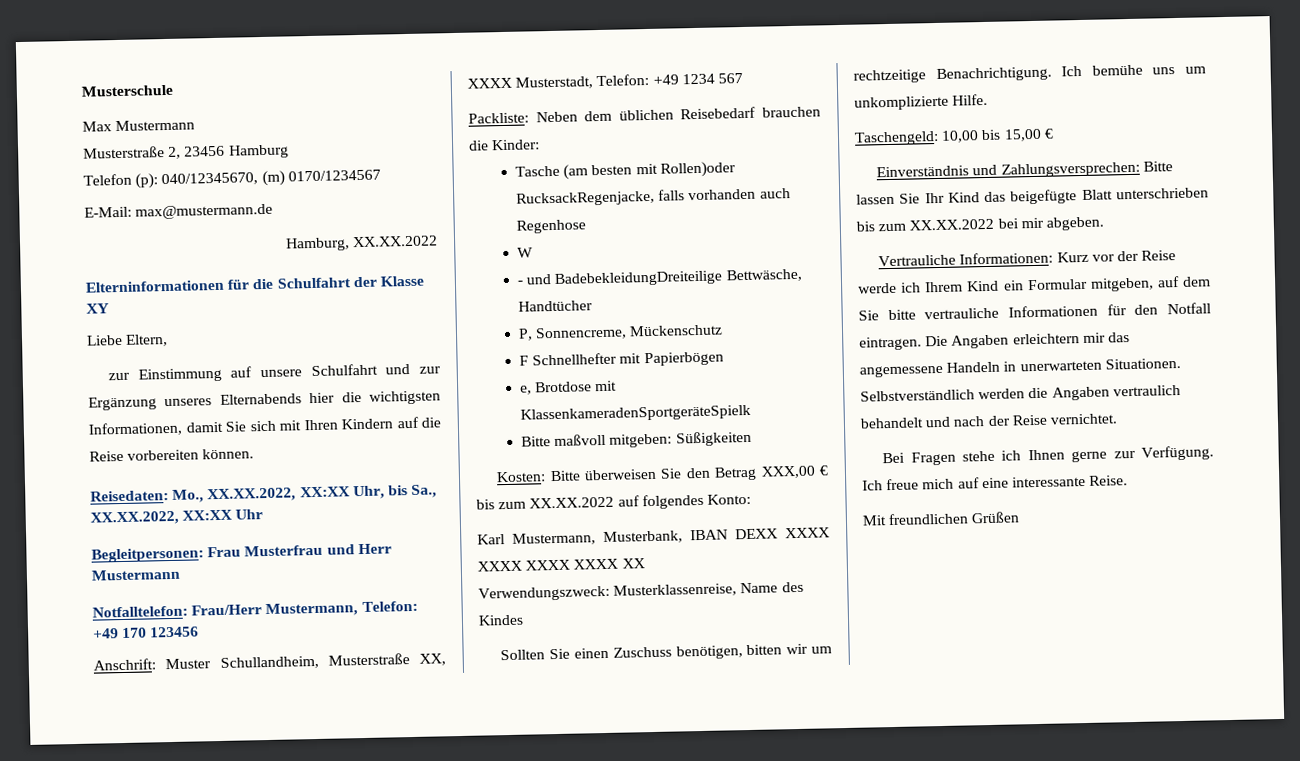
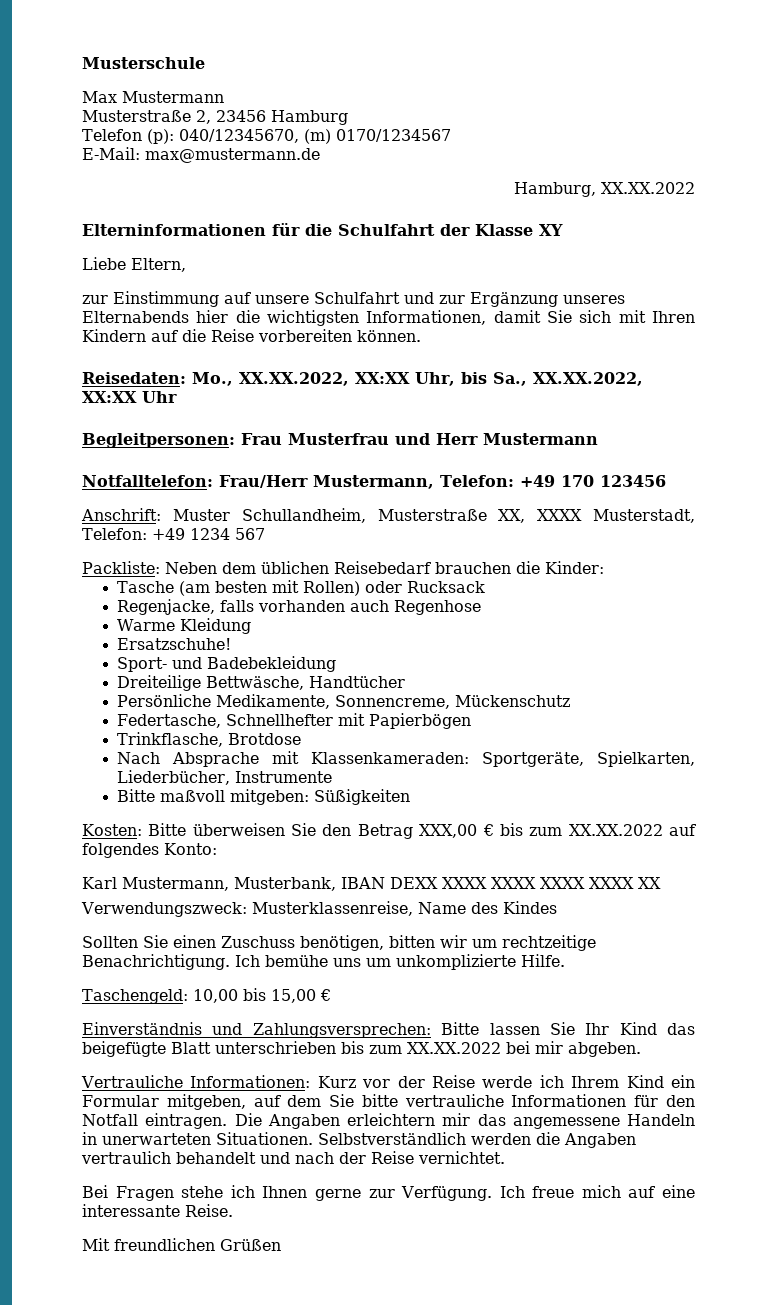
- Tasche (am besten mit Rollen)oder RucksackRegenjacke, falls vorhanden auch Regenhose
+ Tasche (am besten mit Rollen) oder Rucksack
+ Regenjacke, falls vorhanden auch Regenhose
- W
- - und BadebekleidungDreiteilige Bettwäsche, Handtücher
+ Warme Kleidung
+ Ersatzschuhe!
+ Sport- und Badebekleidung
+ Dreiteilige Bettwäsche, Handtücher
- P, Sonnencreme, Mückenschutz
+ Persönliche Medikamente, Sonnencreme, Mückenschutz
- F Schnellhefter mit Papierbögen
+ Federtasche, Schnellhefter mit Papierbögen
- e, Brotdose mit KlassenkameradenSportgeräteSpielk
+ Trinkflasche, Brotdose
+ Nach Absprache mit Klassenkameraden: Sportgeräte, Spielkarten, Liederbücher, Instrumente

